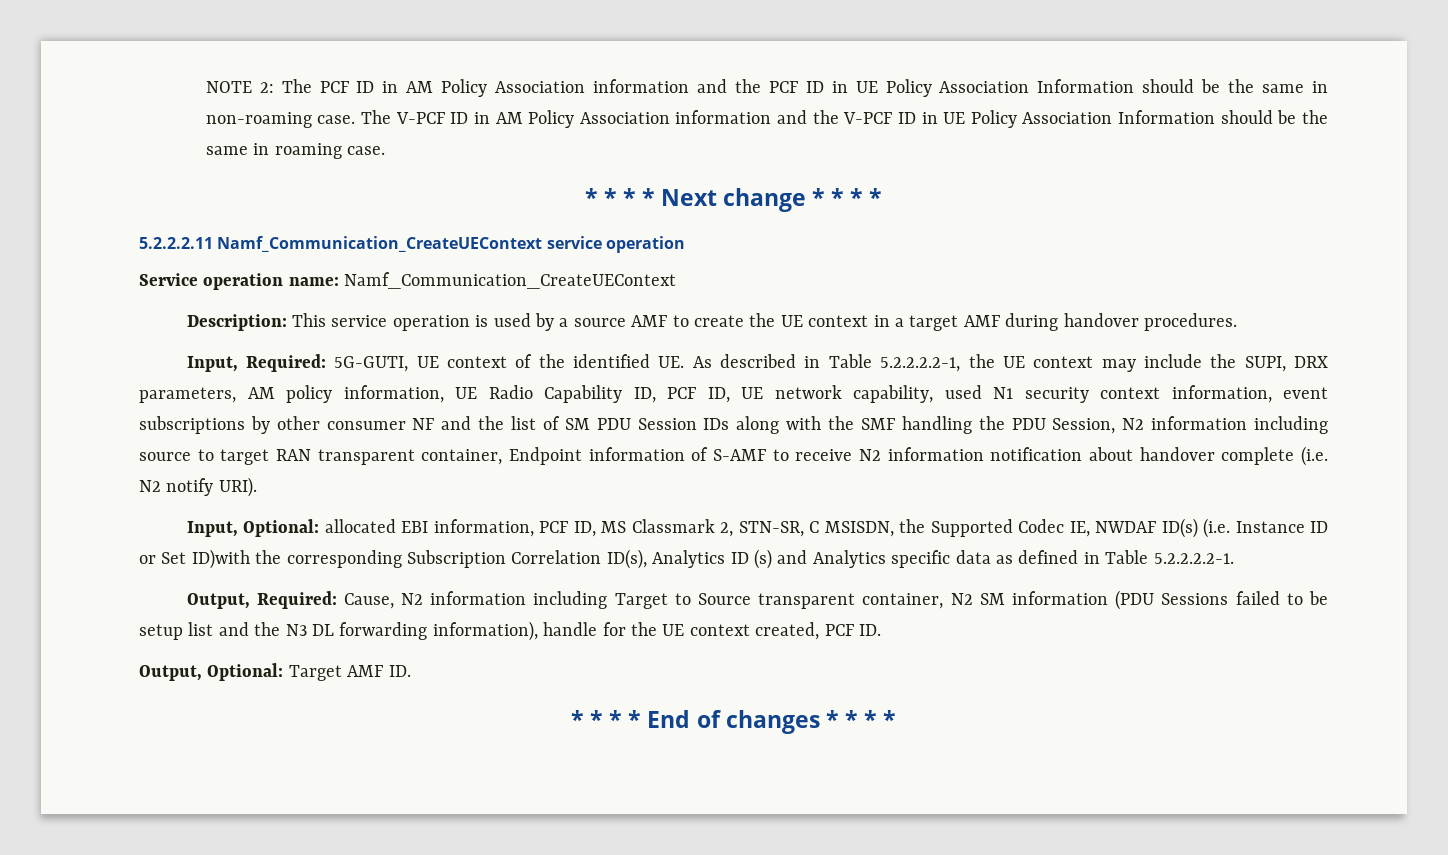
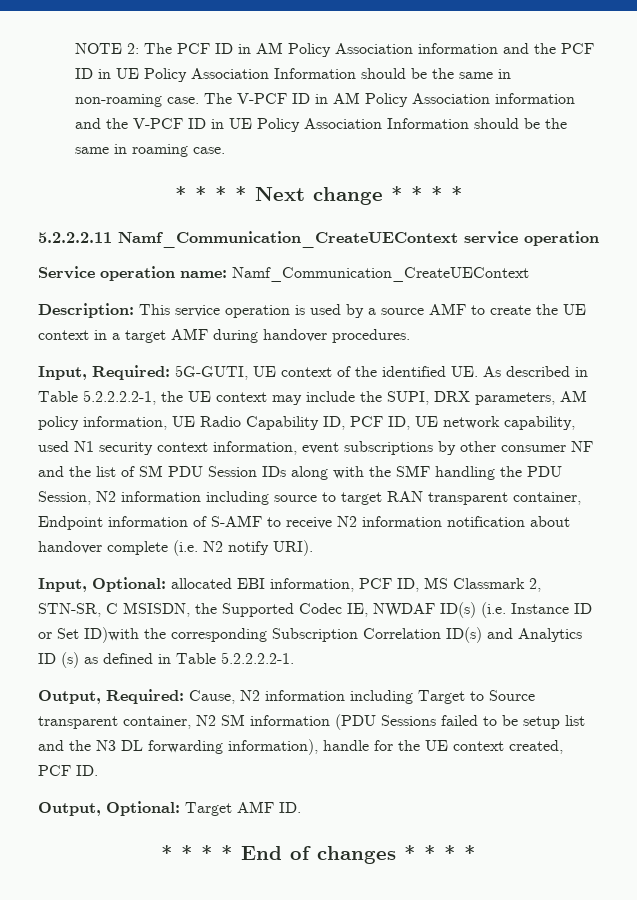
- Input, Optional: allocated EBI information, PCF ID, MS Classmark 2, STN-SR, C MSISDN, the Supported Codec IE, NWDAF ID(s) (i.e. Instance ID or Set ID)with the corresponding Subscription Correlation ID(s), Analytics ID (s) and Analytics specific data as defined in Table 5.2.2.2.2-1.
+ Input, Optional: allocated EBI information, PCF ID, MS Classmark 2, STN-SR, C MSISDN, the Supported Codec IE, NWDAF ID(s) (i.e. Instance ID or Set ID)with the corresponding Subscription Correlation ID(s) and Analytics ID (s) as defined in Table 5.2.2.2.2-1.

